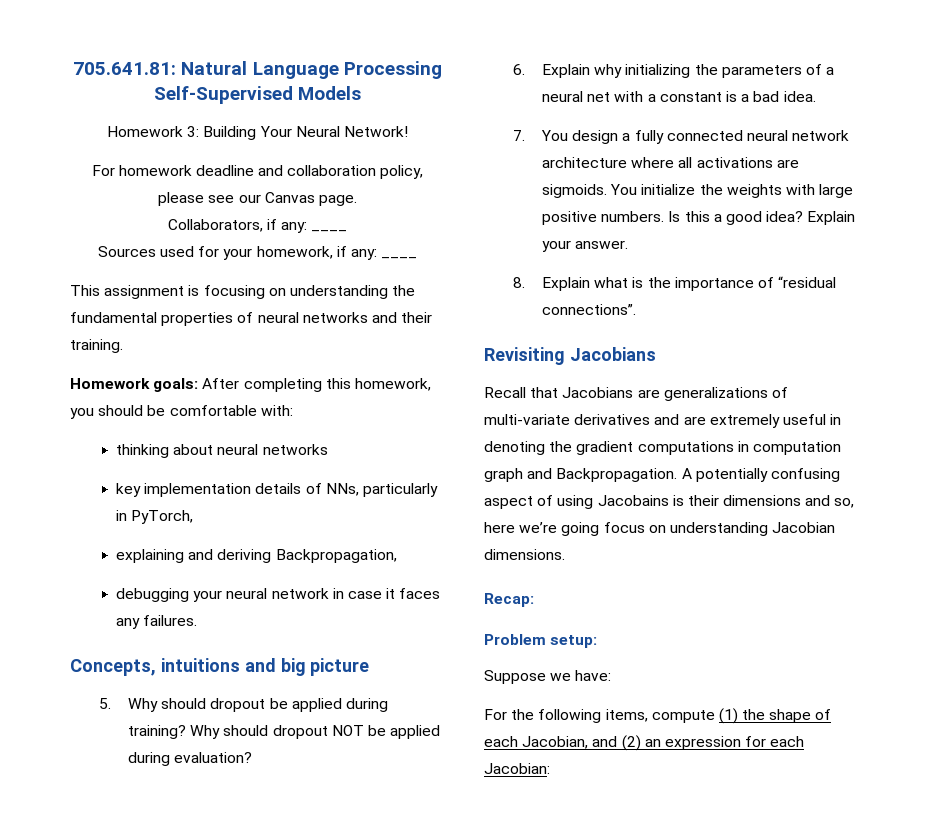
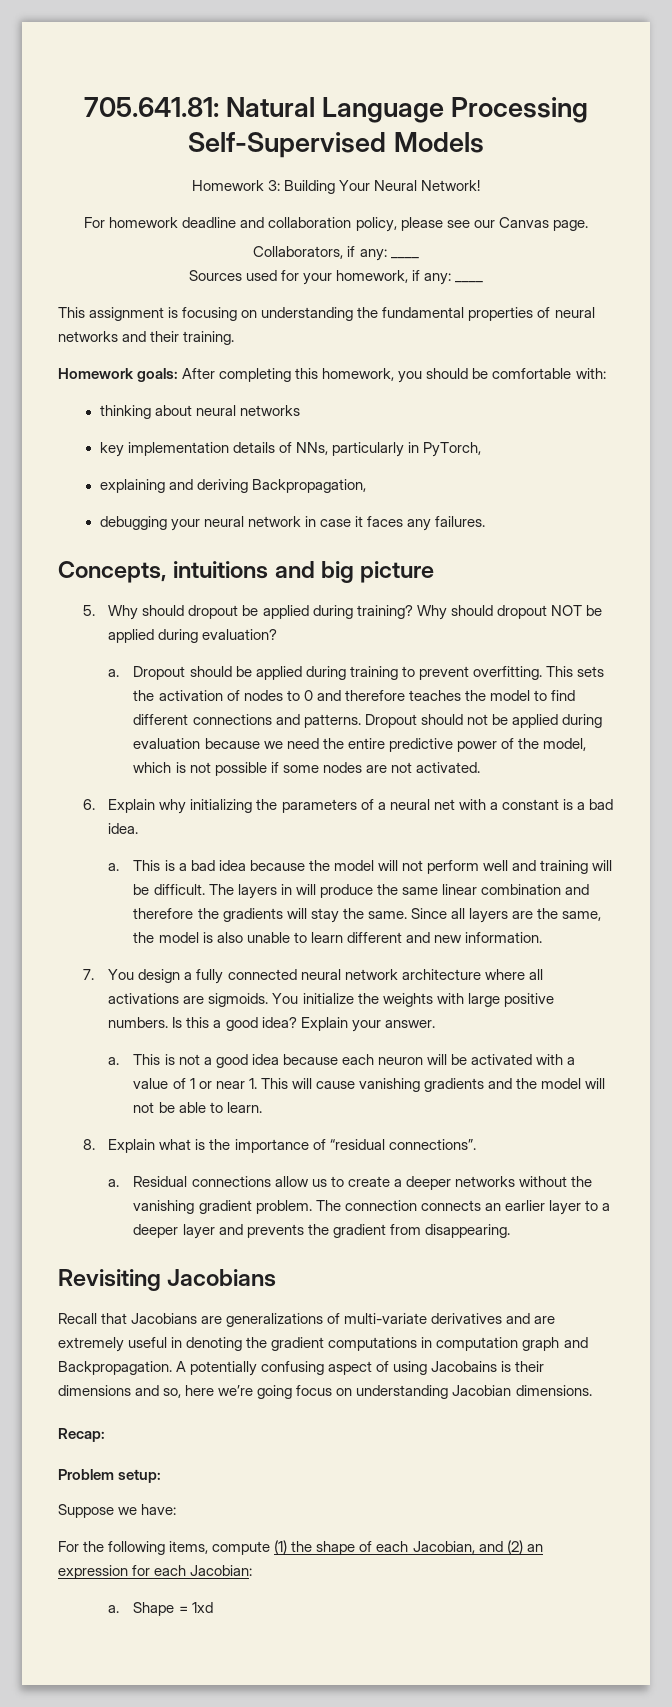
+ a. Dropout should be applied during training to prevent overfitting. This sets the activation of nodes to 0 and therefore teaches the model to find different connections and patterns. Dropout should not be applied during evaluation because we need the entire predictive power of the model, which is not possible if some nodes are not activated.
+ a. This is a bad idea because the model will not perform well and training will be difficult. The layers in will produce the same linear combination and therefore the gradients will stay the same. Since all layers are the same, the model is also unable to learn different and new information.
+ a. This is not a good idea because each neuron will be activated with a value of 1 or near 1. This will cause vanishing gradients and the model will not be able to learn.
+ a. Residual connections allow us to create a deeper networks without the vanishing gradient problem. The connection connects an earlier layer to a deeper layer and prevents the gradient from disappearing.
+ a. Shape = 1xd

